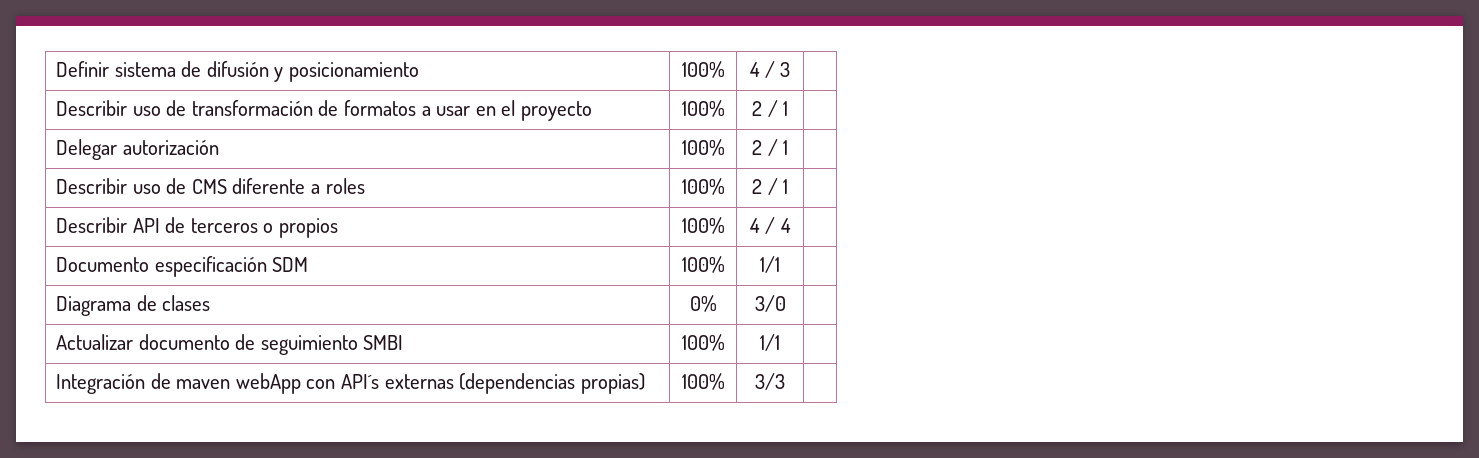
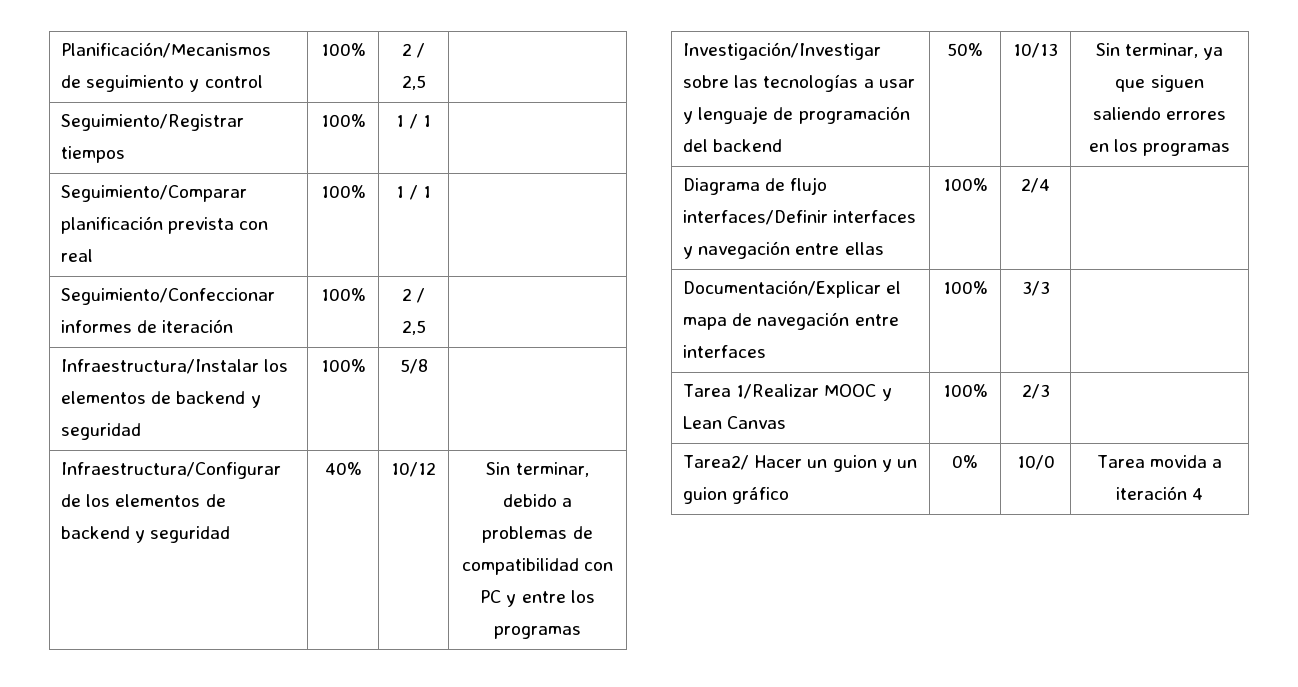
- Definir sistema de difusión y posicionamiento | 100% | 4 / 3 |
- Describir uso de transformación de formatos a usar en el proyecto | 100% | 2 / 1 |
- Delegar autorización | 100% | 2 / 1 |
- Describir uso de CMS diferente a roles | 100% | 2 / 1 |
- Describir API de terceros o propios | 100% | 4 / 4 |
- Documento especificación SDM | 100% | 1/1 |
- Diagrama de clases | 0% | 3/0 |
- Actualizar documento de seguimiento SMBI | 100% | 1/1 |
- Integración de maven webApp con API´s externas (dependencias propias) | 100% | 3/3 |
+ Planificación/Mecanismos de seguimiento y control | 100% | 2 / 2,5 |
+ Seguimiento/Registrar tiempos | 100% | 1 / 1 |
+ Seguimiento/Comparar planificación prevista con real | 100% | 1 / 1 |
+ Seguimiento/Confeccionar informes de iteración | 100% | 2 / 2,5 |
+ Infraestructura/Instalar los elementos de backend y seguridad | 100% | 5/8 |
+ Infraestructura/Configurar de los elementos de backend y seguridad | 40% | 10/12 | Sin terminar, debido a problemas de compatibilidad con PC y entre los programas
+ Investigación/Investigar sobre las tecnologías a usar y lenguaje de programación del backend | 50% | 10/13 | Sin terminar, ya que siguen saliendo errores en los programas
+ Diagrama de flujo interfaces/Definir interfaces y navegación entre ellas | 100% | 2/4 |
+ Documentación/Explicar el mapa de navegación entre interfaces | 100% | 3/3 |
+ Tarea 1/Realizar MOOC y Lean Canvas | 100% | 2/3 |
+ Tarea2/ Hacer un guion y un guion gráfico | 0% | 10/0 | Tarea movida a iteración 4

